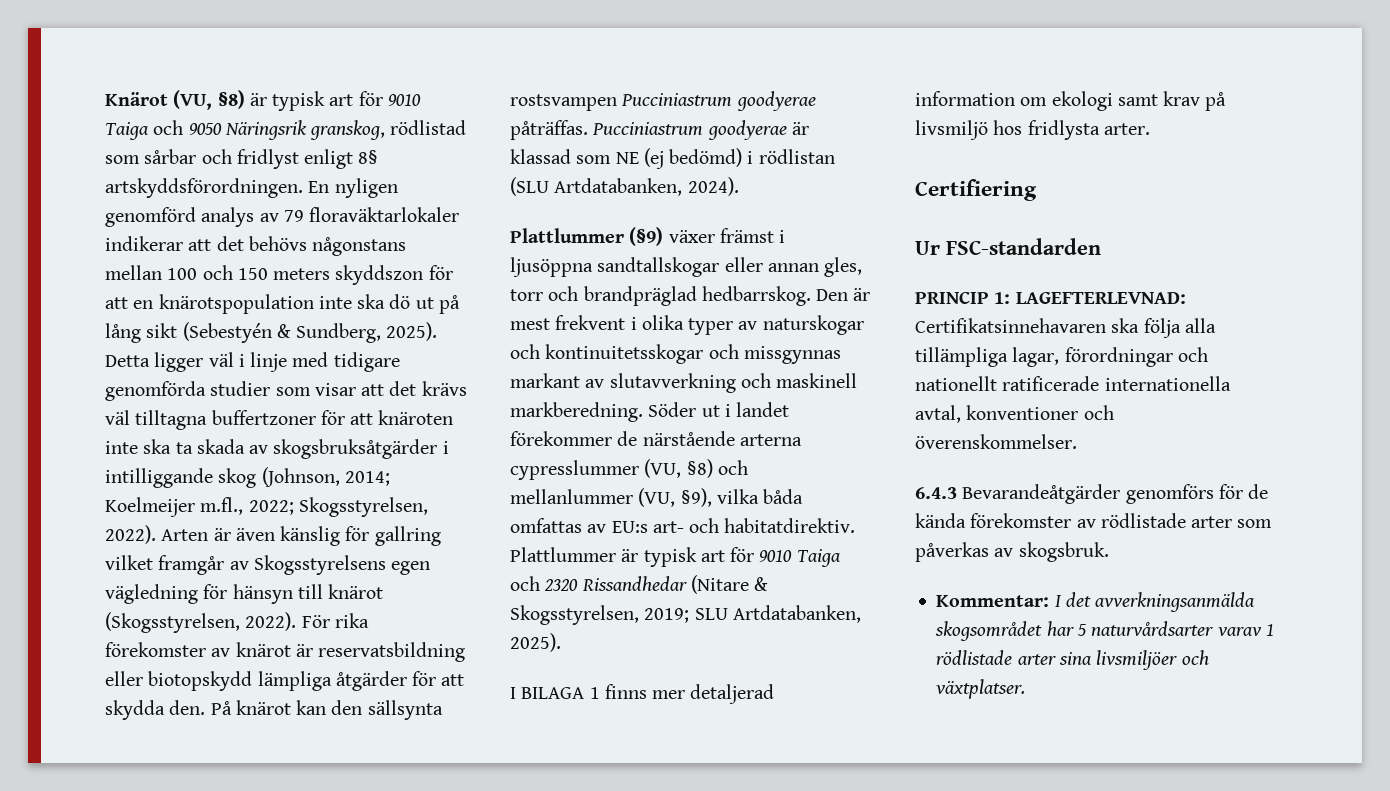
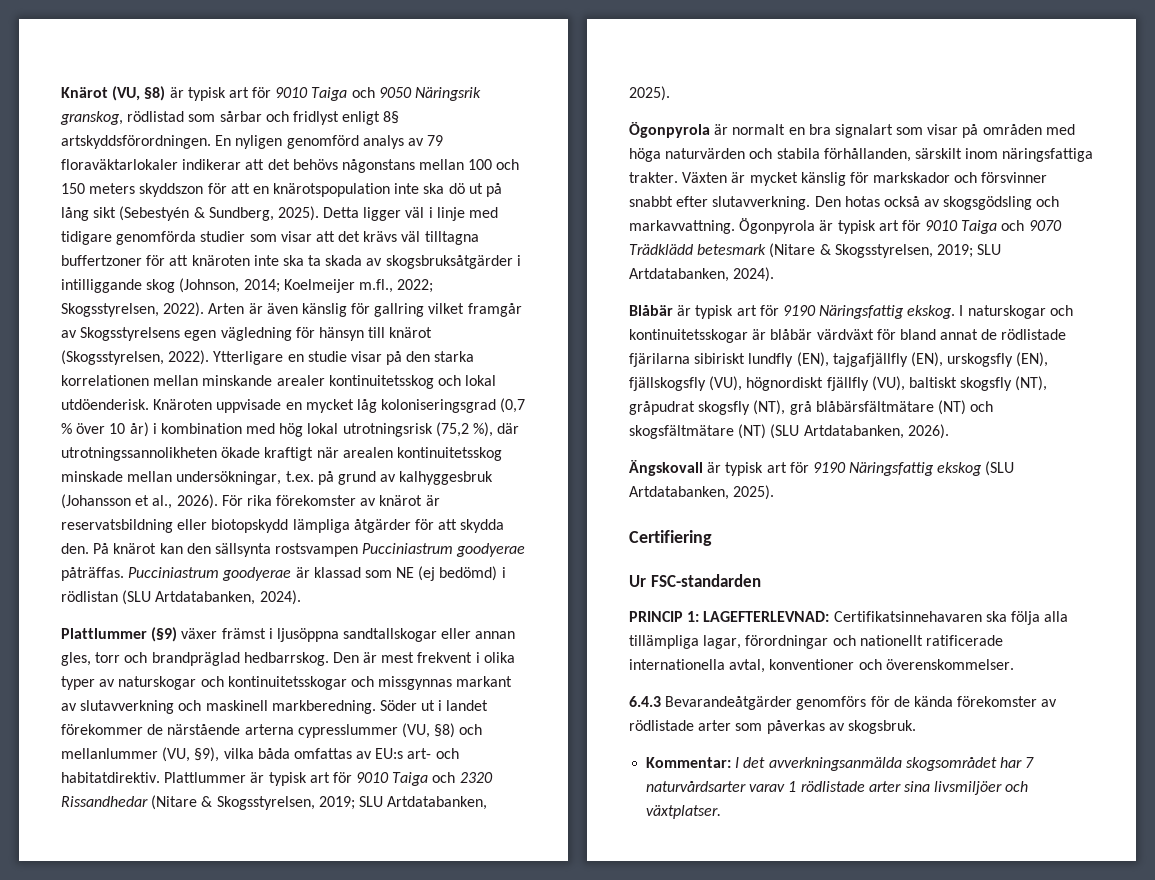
+ Ytterligare en studie visar på den starka korrelationen mellan minskande arealer kontinuitetsskog och lokal utdöenderisk. Knäroten uppvisade en mycket låg koloniseringsgrad (0,7 % över 10 år) i kombination med hög lokal utrotningsrisk (75,2 %), där utrotningssannolikheten ökade kraftigt när arealen kontinuitetsskog minskade mellan undersökningar, t.ex. på grund av kalhyggesbruk (Johansson et al., 2026).
- I BILAGA 1 finns mer detaljerad information om ekologi samt krav på livsmiljö hos fridlysta arter.
+ Ögonpyrola är normalt en bra signalart som visar på områden med höga naturvärden och stabila förhållanden, särskilt inom näringsfattiga trakter. Växten är mycket känslig för markskador och försvinner snabbt efter slutavverkning. Den hotas också av skogsgödsling och markavvattning. Ögonpyrola är typisk art för 9010 Taiga och 9070 Trädklädd betesmark (Nitare & Skogsstyrelsen, 2019; SLU Artdatabanken, 2024).
+ Blåbär är typisk art för 9190 Näringsfattig ekskog. I naturskogar och kontinuitetsskogar är blåbär värdväxt för bland annat de rödlistade fjärilarna sibiriskt lundfly (EN), tajgafjällfly (EN), urskogsfly (EN), fjällskogsfly (VU), högnordiskt fjällfly (VU), baltiskt skogsfly (NT), gråpudrat skogsfly (NT), grå blåbärsfältmätare (NT) och skogsfältmätare (NT) (SLU Artdatabanken, 2026).
+ Ängskovall är typisk art för 9190 Näringsfattig ekskog (SLU Artdatabanken, 2025).
- Kommentar: I det avverkningsanmälda skogsområdet har 5 naturvårdsarter varav 1 rödlistade arter sina livsmiljöer och växtplatser.
+ Kommentar: I det avverkningsanmälda skogsområdet har 7 naturvårdsarter varav 1 rödlistade arter sina livsmiljöer och växtplatser.

